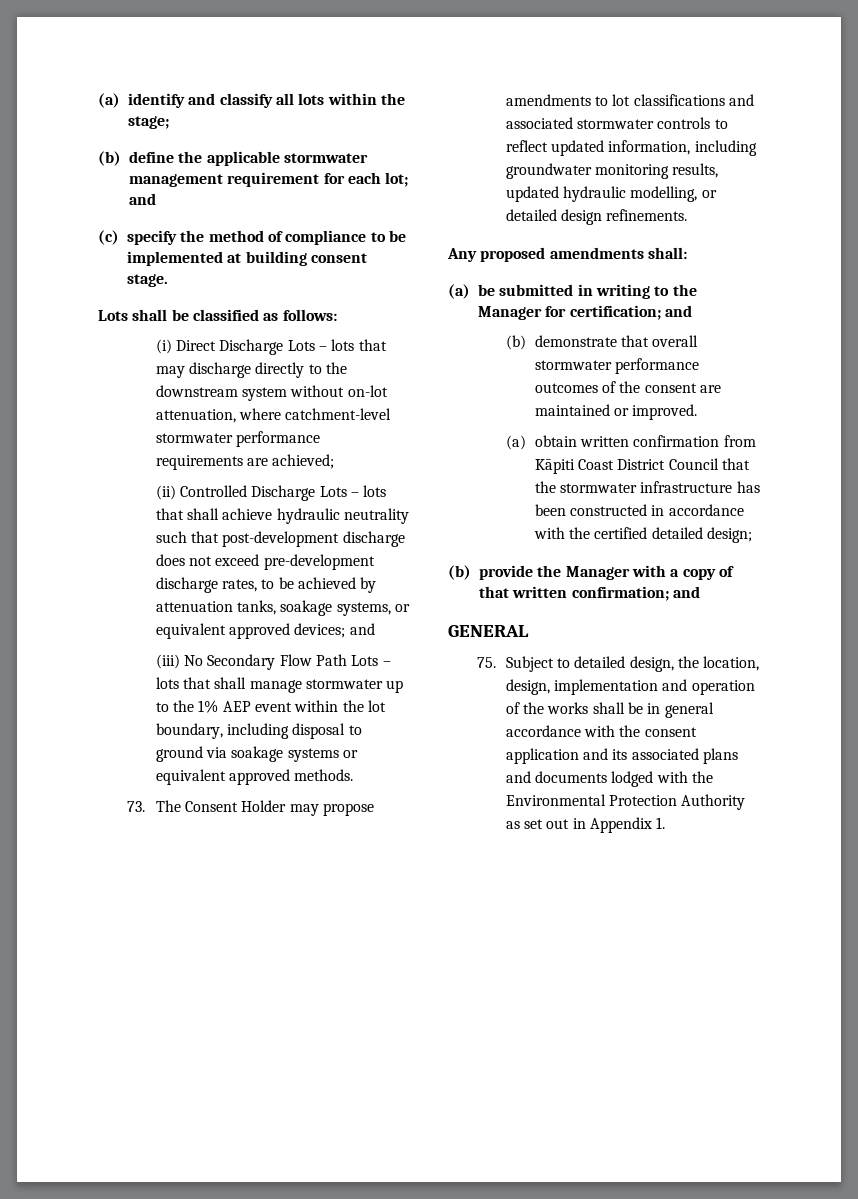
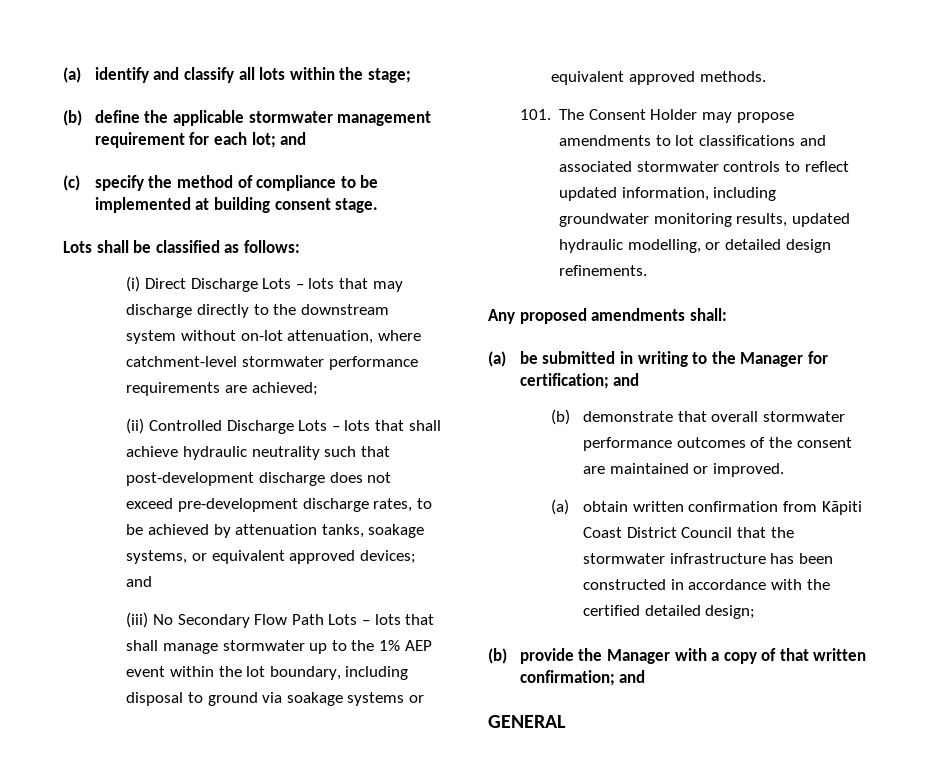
- 73. The Consent Holder may propose amendments to lot classifications and associated stormwater controls to reflect updated information, including groundwater monitoring results, updated hydraulic modelling, or detailed design refinements.
+ 101. The Consent Holder may propose amendments to lot classifications and associated stormwater controls to reflect updated information, including groundwater monitoring results, updated hydraulic modelling, or detailed design refinements.
- 75. Subject to detailed design, the location, design, implementation and operation of the works shall be in general accordance with the consent application and its associated plans and documents lodged with the Environmental Protection Authority as set out in Appendix 1.

